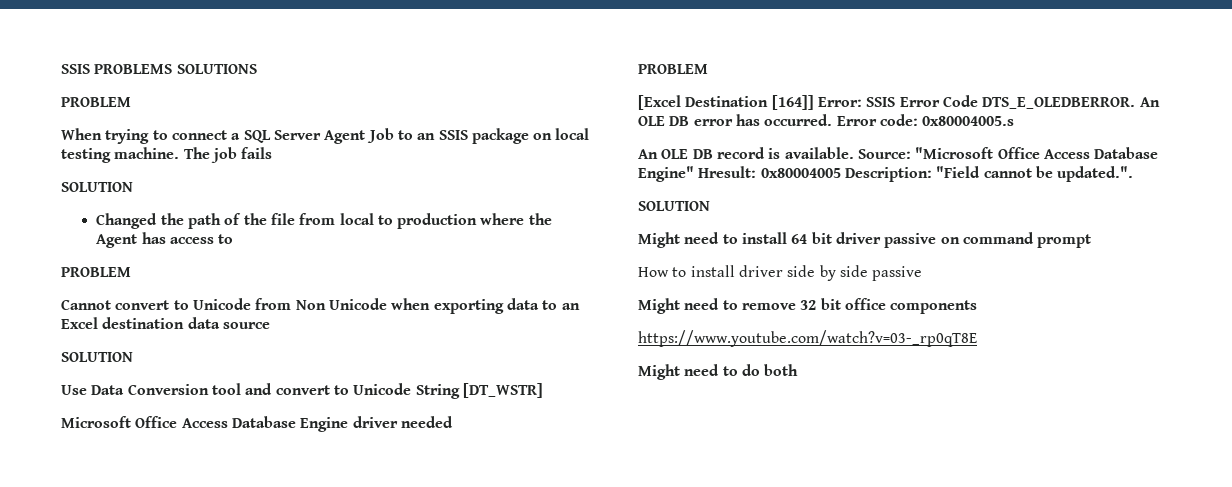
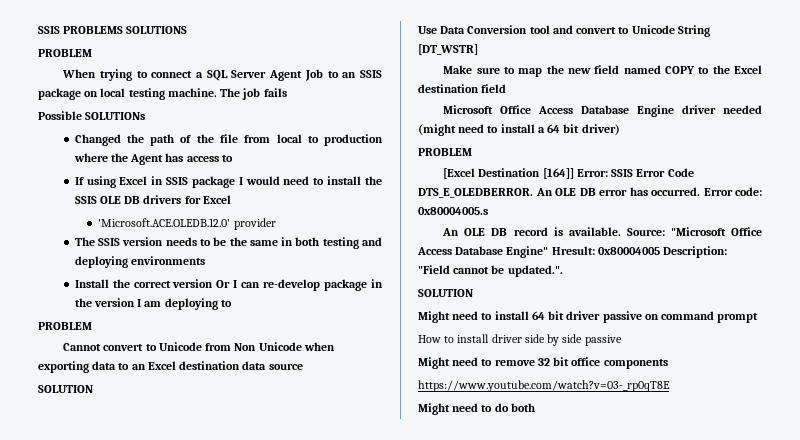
  The job fails
- SOLUTION
+ Possible SOLUTIONs
+ If using Excel in SSIS package I would need to install the SSIS OLE DB drivers for Excel
+ 'Microsoft.ACE.OLEDB.12.0' provider
+ The SSIS version needs to be the same in both testing and deploying environments
+ Install the correct version Or I can re-develop package in the version I am deploying to
+ Make sure to map the new field named COPY to the Excel destination field
- Microsoft Office Access Database Engine driver needed
+ Microsoft Office Access Database Engine driver needed (might need to install a 64 bit driver)

